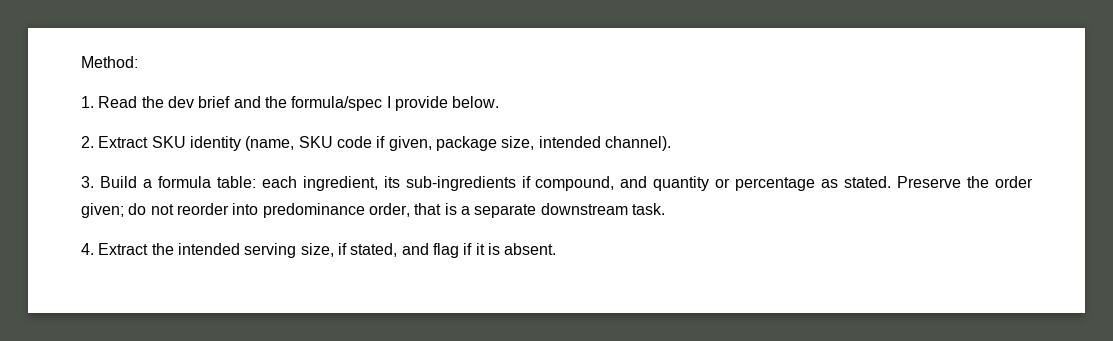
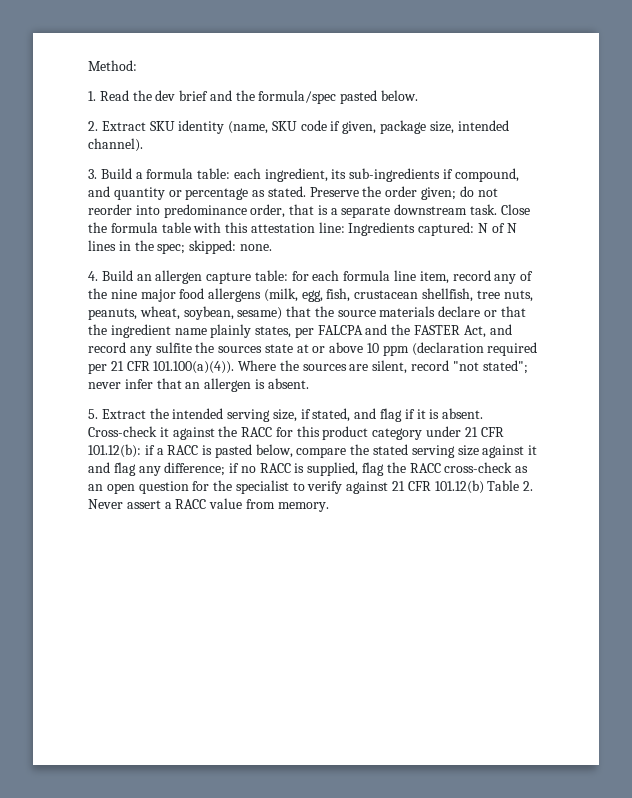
- 1. Read the dev brief and the formula/spec I provide below.
+ 1. Read the dev brief and the formula/spec pasted below.
- Preserve the order given; do not reorder into predominance order, that is a separate downstream task.
- 4. Extract the intended serving size, if stated, and flag if it is absent.
+ Preserve the order given; do not reorder into predominance order, that is a separate downstream task. Close the formula table with this attestation line: Ingredients captured: N of N lines in the spec; skipped: none.
+ 4. Build an allergen capture table: for each formula line item, record any of the nine major food allergens (milk, egg, fish, crustacean shellfish, tree nuts, peanuts, wheat, soybean, sesame) that the source materials declare or that the ingredient name plainly states, per FALCPA and the FASTER Act, and record any sulfite the sources state at or above 10 ppm (declaration required per 21 CFR 101.100(a)(4)). Where the sources are silent, record "not stated"; never infer that an allergen is absent.
+ 5. Extract the intended serving size, if stated, and flag if it is absent.
+ Cross-check it against the RACC for this product category under 21 CFR 101.12(b): if a RACC is pasted below, compare the stated serving size against it and flag any difference; if no RACC is supplied, flag the RACC cross-check as an open question for the specialist to verify against 21 CFR 101.12(b) Table 2. Never assert a RACC value from memory.

